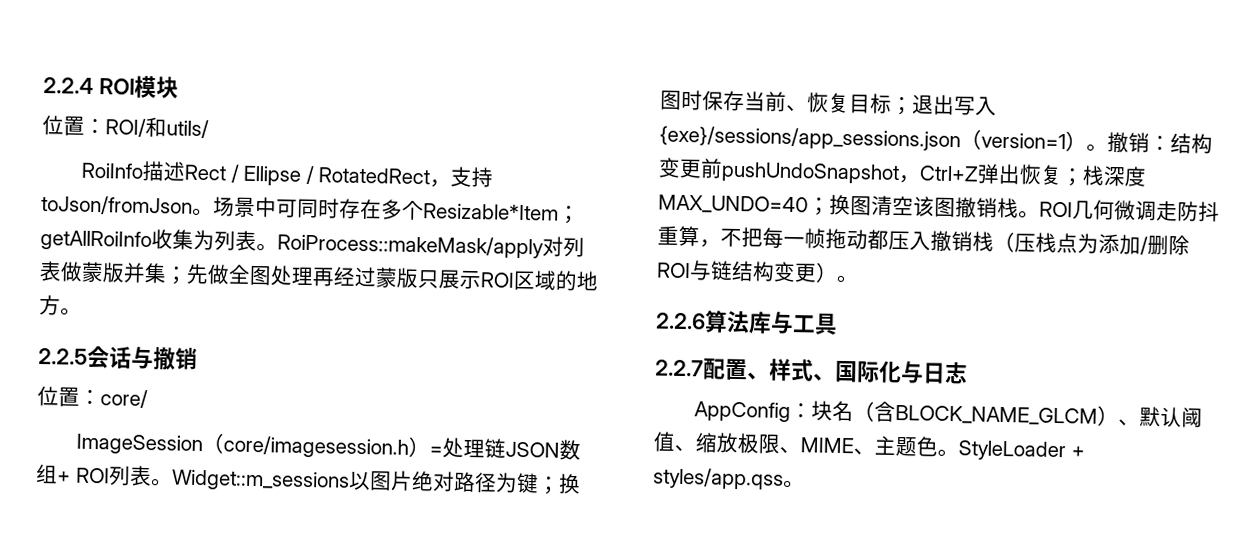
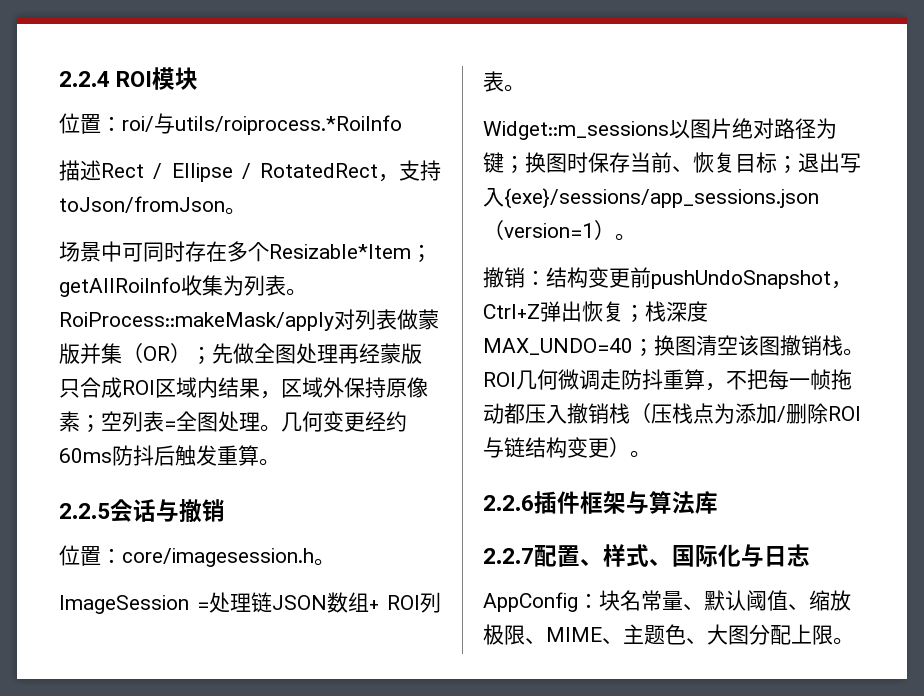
- 位置：ROI/和utils/
- RoiInfo描述Rect / Ellipse / RotatedRect，支持toJson/fromJson。场景中可同时存在多个Resizable*Item；getAllRoiInfo收集为列表。
+ 位置：roi/与utils/roiprocess.*RoiInfo
+ 描述Rect / Ellipse / RotatedRect，支持toJson/fromJson。
+ 场景中可同时存在多个Resizable*Item；getAllRoiInfo收集为列表。
- RoiProcess::makeMask/apply对列表做蒙版并集；先做全图处理再经过蒙版只展示ROI区域的地方。
+ RoiProcess::makeMask/apply对列表做蒙版并集（OR）；先做全图处理再经蒙版只合成ROI区域内结果，区域外保持原像素；空列表=全图处理。几何变更经约60ms防抖后触发重算。
- 位置：core/
+ 位置：core/imagesession.h。
- ImageSession（core/imagesession.h）=处理链JSON数组+ ROI列表。Widget::m_sessions以图片绝对路径为键；换图时保存当前、恢复目标；退出写入{exe}/sessions/app_sessions.json（version=1）。撤销：结构变更前pushUndoSnapshot，Ctrl+Z弹出恢复；栈深度MAX_UNDO=40；换图清空该图撤销栈。
+ ImageSession =处理链JSON数组+ ROI列表。
+ Widget::m_sessions以图片绝对路径为键；换图时保存当前、恢复目标；退出写入{exe}/sessions/app_sessions.json（version=1）。
+ 撤销：结构变更前pushUndoSnapshot，Ctrl+Z弹出恢复；栈深度MAX_UNDO=40；换图清空该图撤销栈。
- 2.2.6算法库与工具
+ 2.2.6插件框架与算法库
- AppConfig：块名（含BLOCK_NAME_GLCM）、默认阈值、缩放极限、MIME、主题色。StyleLoader + styles/app.qss。
+ AppConfig：块名常量、默认阈值、缩放极限、MIME、主题色、大图分配上限。

